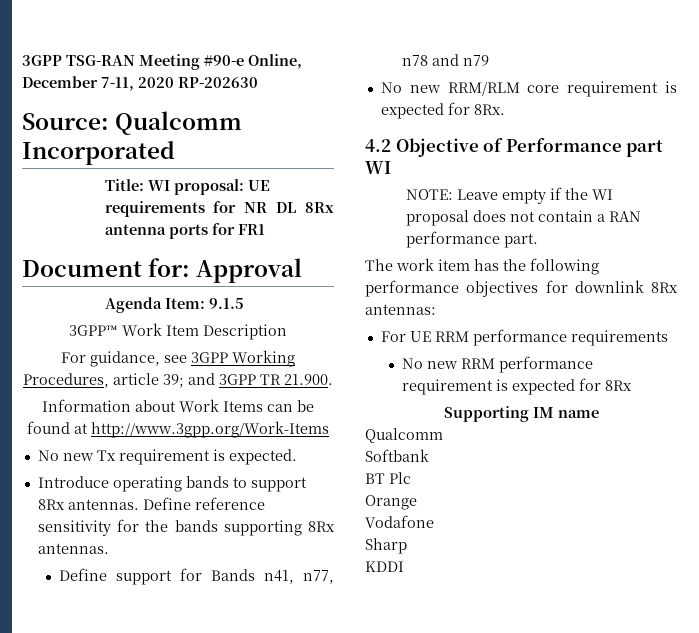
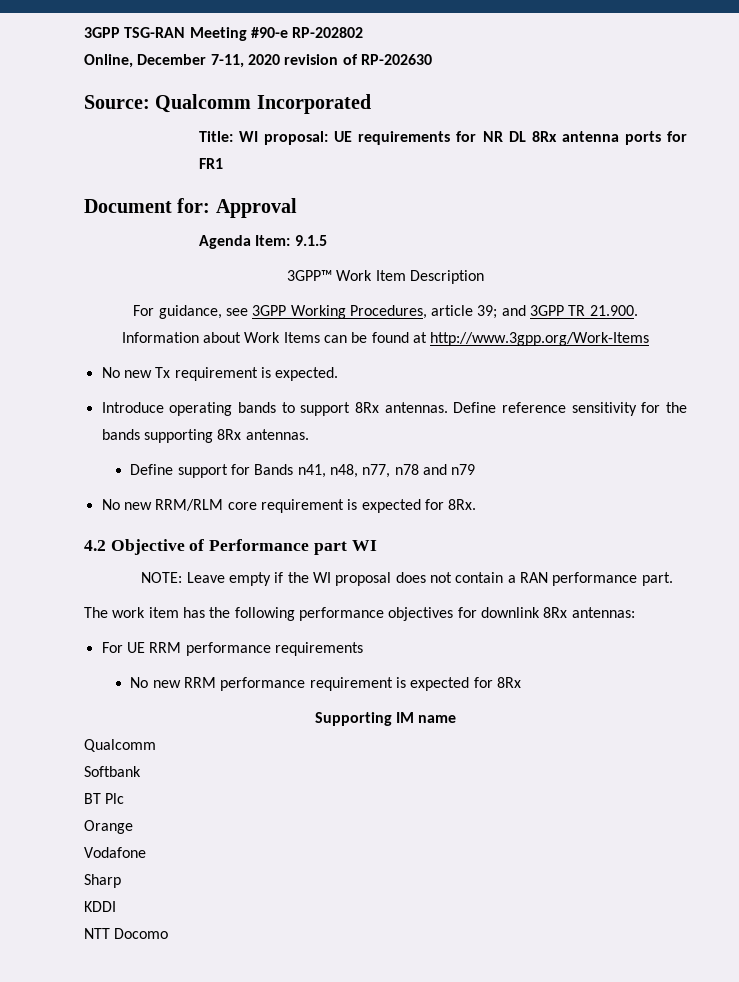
- 3GPP TSG-RAN Meeting #90-e Online, December 7-11, 2020 RP-202630
+ 3GPP TSG-RAN Meeting #90-e RP-202802
+ Online, December 7-11, 2020 revision of RP-202630
- Define support for Bands n41, n77, n78 and n79
+ Define support for Bands n41, n48, n77, n78 and n79
+ NTT Docomo

